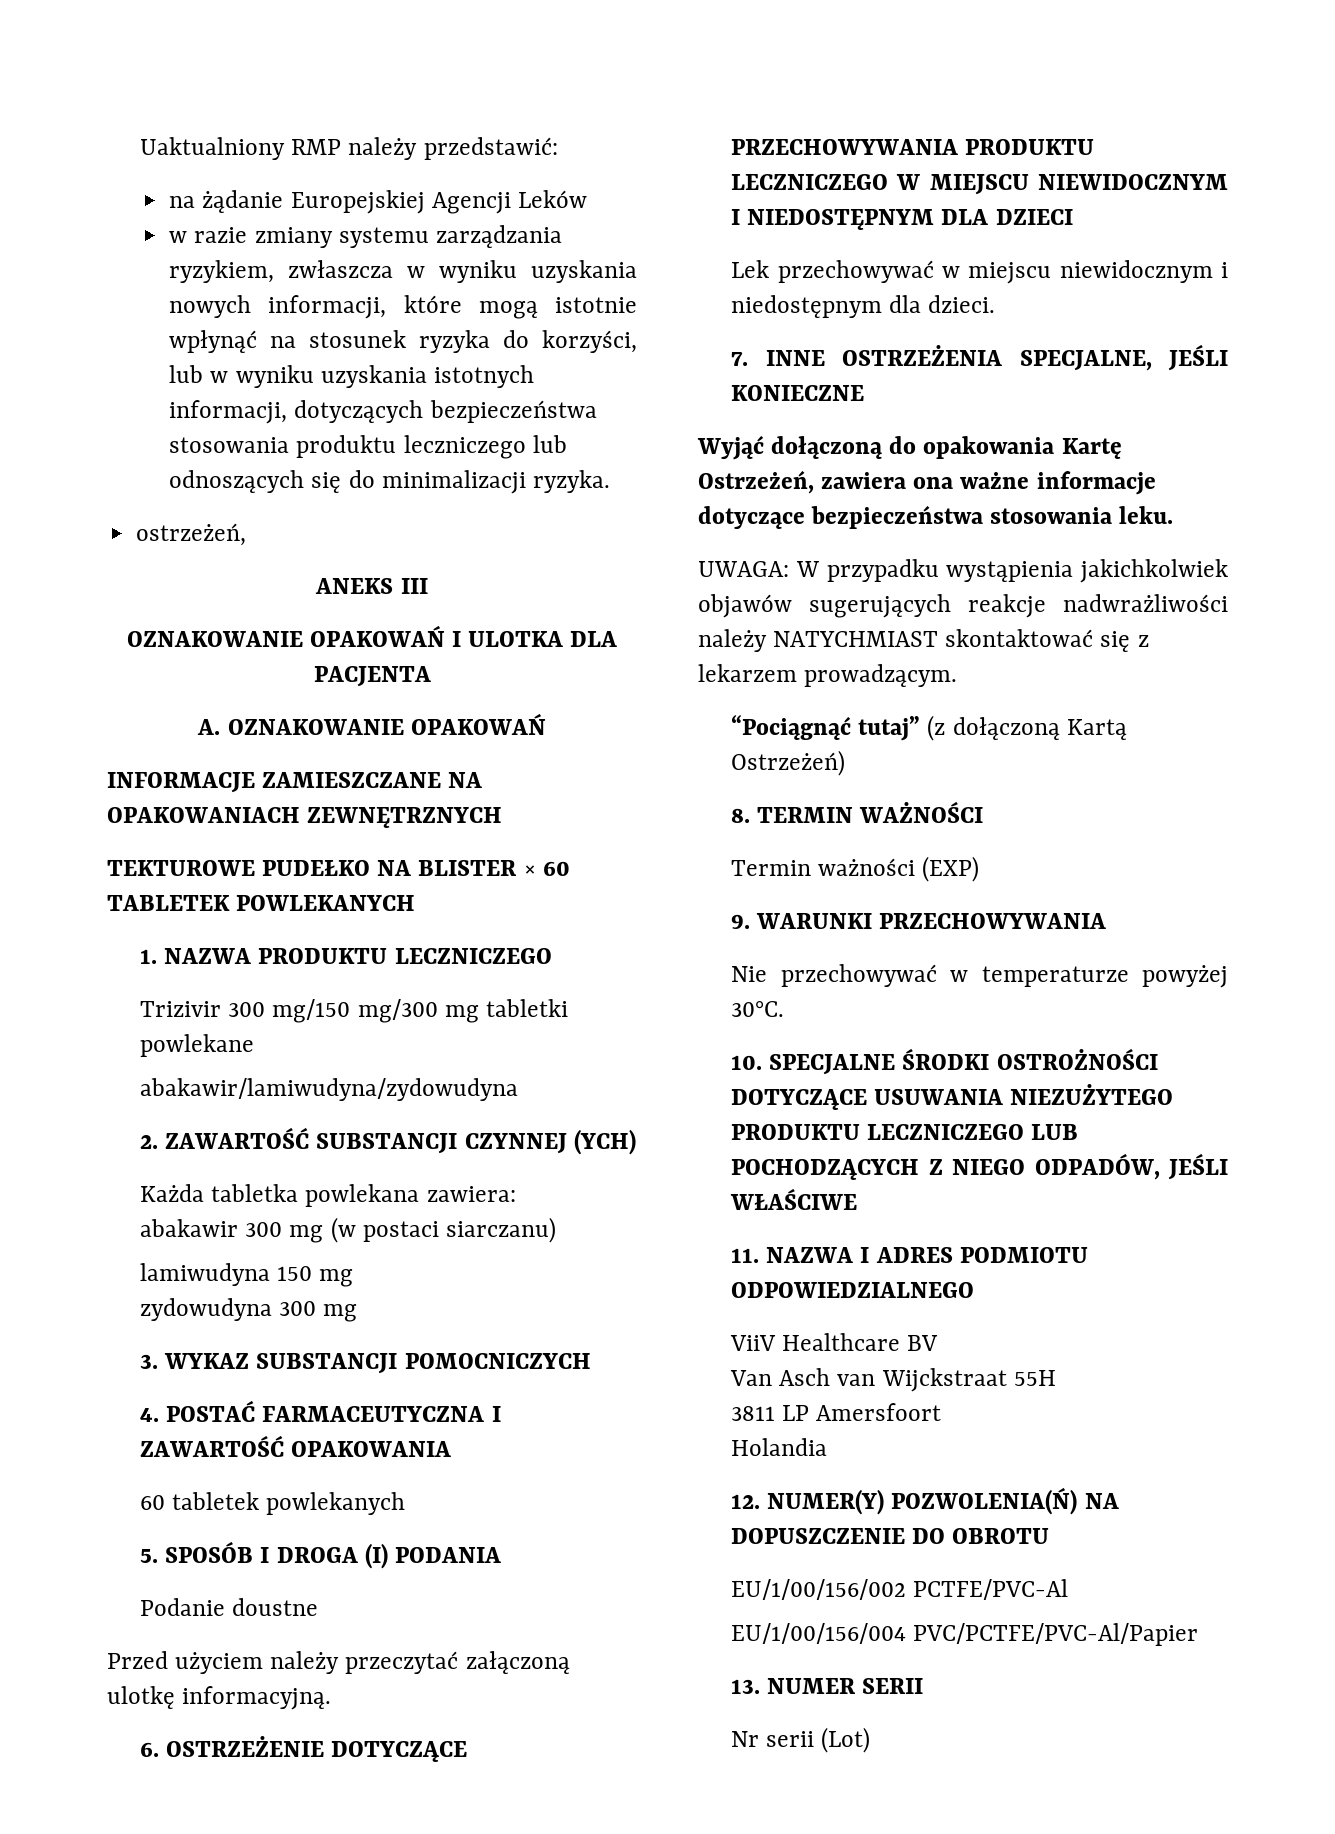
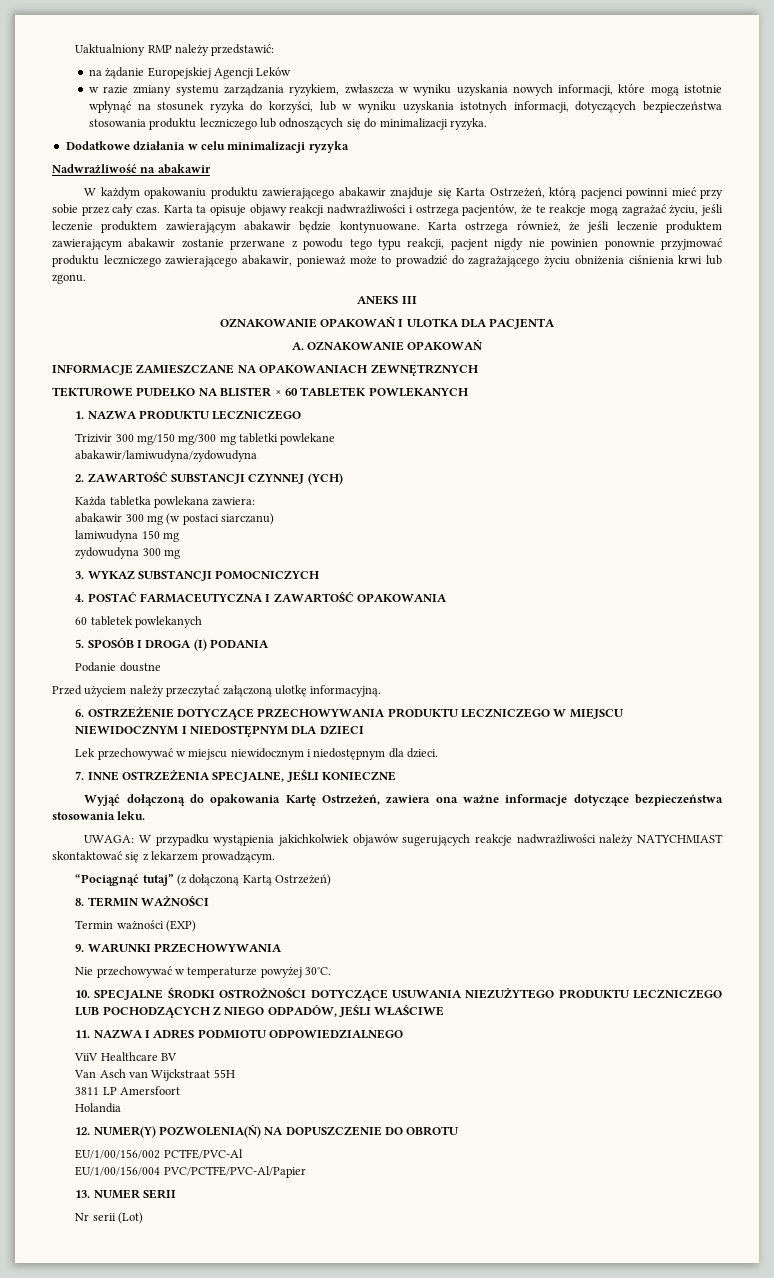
- ostrzeżeń,
+ Dodatkowe działania w celu minimalizacji ryzyka
+ Nadwrażliwość na abakawir
+ W każdym opakowaniu produktu zawierającego abakawir znajduje się Karta Ostrzeżeń, którą pacjenci powinni mieć przy sobie przez cały czas. Karta ta opisuje objawy reakcji nadwrażliwości i ostrzega pacjentów, że te reakcje mogą zagrażać życiu, jeśli leczenie produktem zawierającym abakawir będzie kontynuowane. Karta ostrzega również, że jeśli leczenie produktem zawierającym abakawir zostanie przerwane z powodu tego typu reakcji, pacjent nigdy nie powinien ponownie przyjmować produktu leczniczego zawierającego abakawir, ponieważ może to prowadzić do zagrażającego życiu obniżenia ciśnienia krwi lub zgonu.

